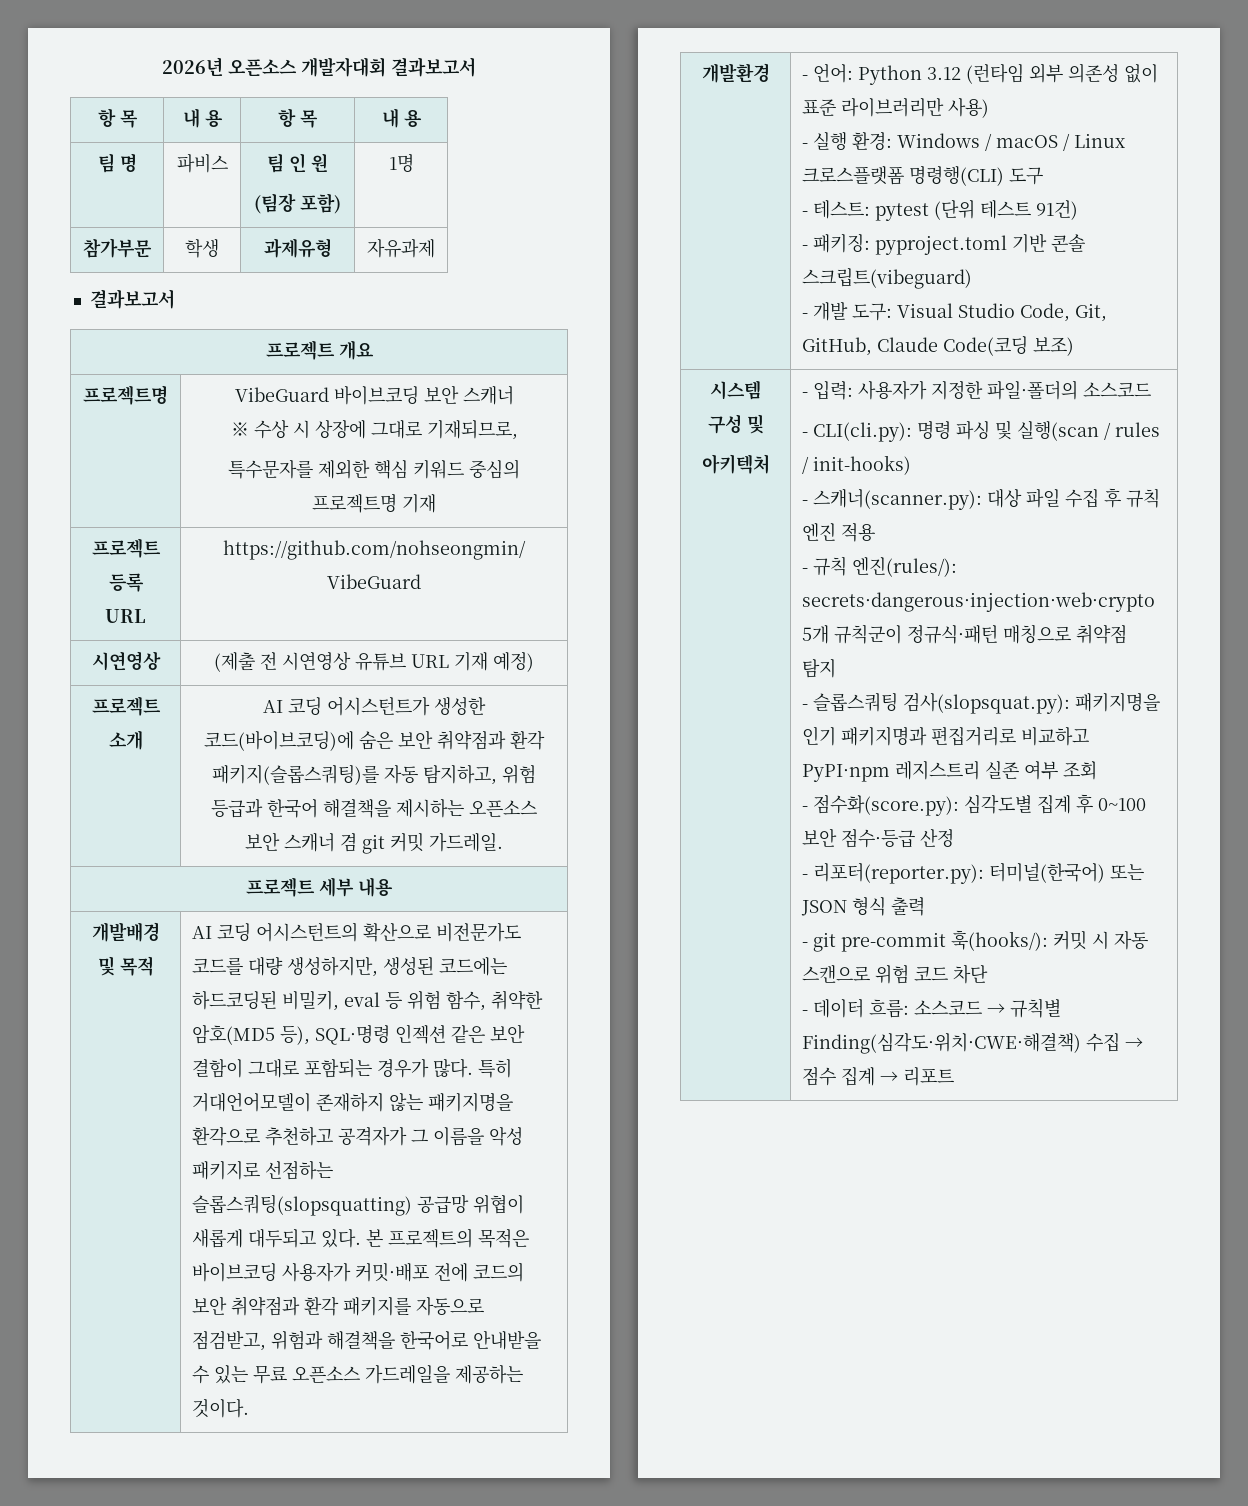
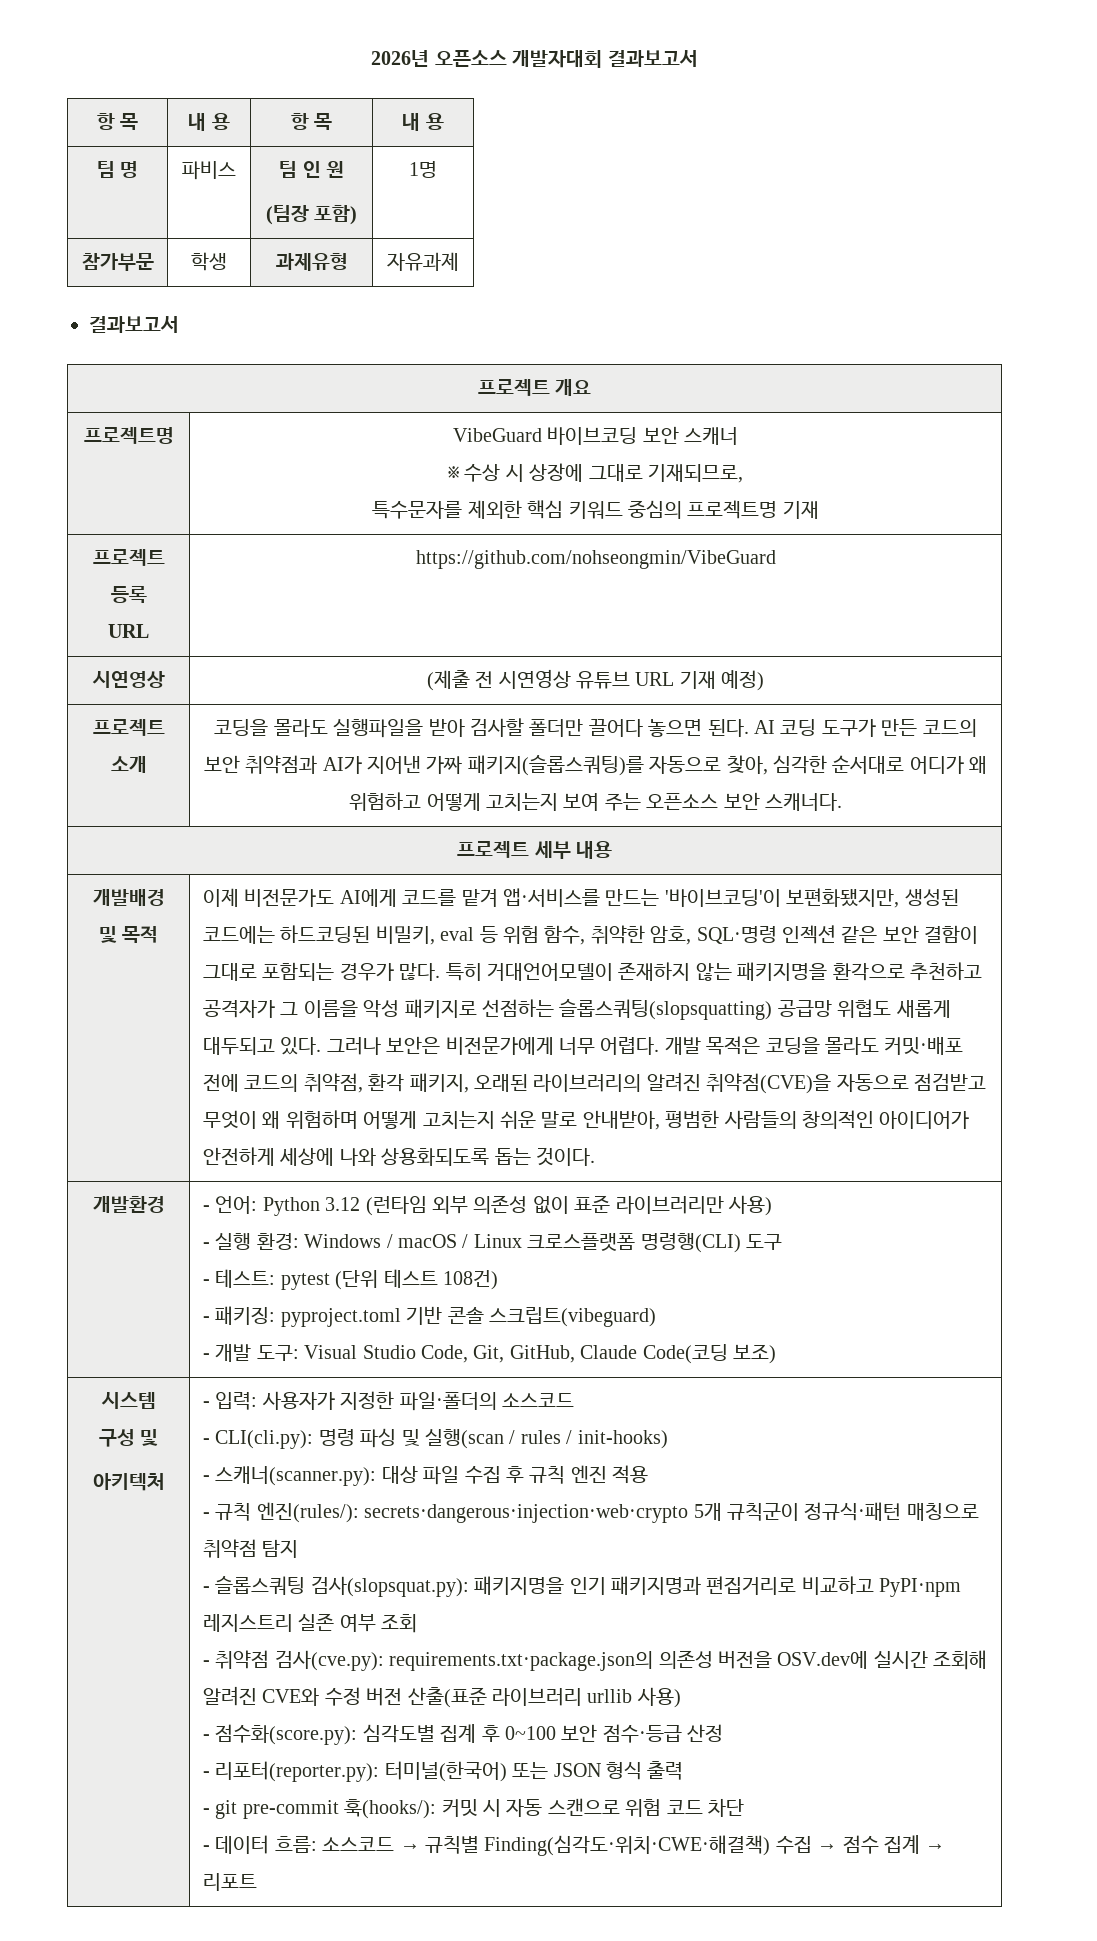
- 프로젝트 소개 | AI 코딩 어시스턴트가 생성한 코드(바이브코딩)에 숨은 보안 취약점과 환각 패키지(슬롭스쿼팅)를 자동 탐지하고, 위험 등급과 한국어 해결책을 제시하는 오픈소스 보안 스캐너 겸 git 커밋 가드레일.
+ 프로젝트 소개 | 코딩을 몰라도 실행파일을 받아 검사할 폴더만 끌어다 놓으면 된다. AI 코딩 도구가 만든 코드의 보안 취약점과 AI가 지어낸 가짜 패키지(슬롭스쿼팅)를 자동으로 찾아, 심각한 순서대로 어디가 왜 위험하고 어떻게 고치는지 보여 주는 오픈소스 보안 스캐너다.
- AI 코딩 어시스턴트의 확산으로 비전문가도 코드를 대량 생성하지만, 생성된 코드에는 하드코딩된 비밀키, eval 등 위험 함수, 취약한 암호(MD5 등), SQL·명령 인젝션 같은 보안 결함이 그대로 포함되는 경우가 많다.
+ 이제 비전문가도 AI에게 코드를 맡겨 앱·서비스를 만드는 '바이브코딩'이 보편화됐지만, 생성된 코드에는 하드코딩된 비밀키, eval 등 위험 함수, 취약한 암호, SQL·명령 인젝션 같은 보안 결함이 그대로 포함되는 경우가 많다.
- 특히 거대언어모델이 존재하지 않는 패키지명을 환각으로 추천하고 공격자가 그 이름을 악성 패키지로 선점하는 슬롭스쿼팅(slopsquatting) 공급망 위협이 새롭게 대두되고 있다.
+ 특히 거대언어모델이 존재하지 않는 패키지명을 환각으로 추천하고 공격자가 그 이름을 악성 패키지로 선점하는 슬롭스쿼팅(slopsquatting) 공급망 위협도 새롭게 대두되고 있다.
- 본 프로젝트의 목적은 바이브코딩 사용자가 커밋·배포 전에 코드의 보안 취약점과 환각 패키지를 자동으로 점검받고, 위험과 해결책을 한국어로 안내받을 수 있는 무료 오픈소스 가드레일을 제공하는 것이다.
+ 그러나 보안은 비전문가에게 너무 어렵다. 개발 목적은 코딩을 몰라도 커밋·배포 전에 코드의 취약점, 환각 패키지, 오래된 라이브러리의 알려진 취약점(CVE)을 자동으로 점검받고 무엇이 왜 위험하며 어떻게 고치는지 쉬운 말로 안내받아, 평범한 사람들의 창의적인 아이디어가 안전하게 세상에 나와 상용화되도록 돕는 것이다.
- - 테스트: pytest (단위 테스트 91건)
+ - 테스트: pytest (단위 테스트 108건)
+ - 취약점 검사(cve.py): requirements.txt·package.json의 의존성 버전을 OSV.dev에 실시간 조회해 알려진 CVE와 수정 버전 산출(표준 라이브러리 urllib 사용)

